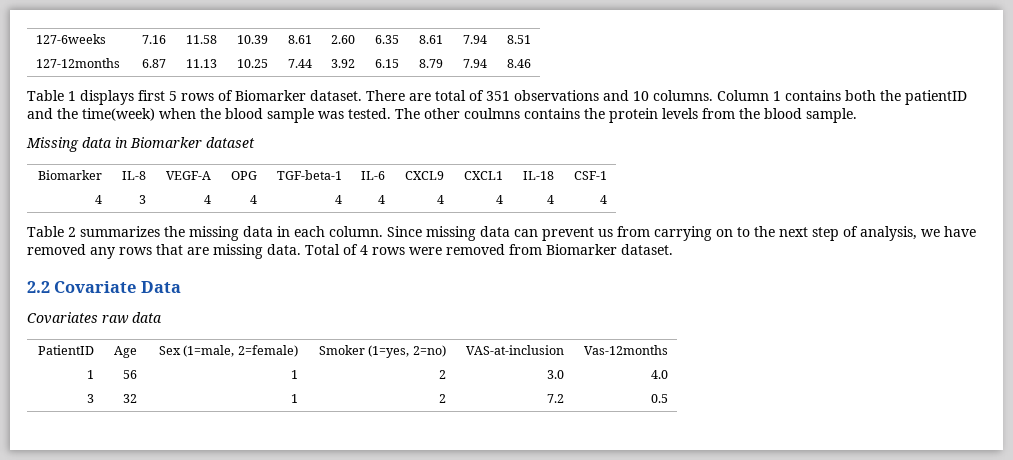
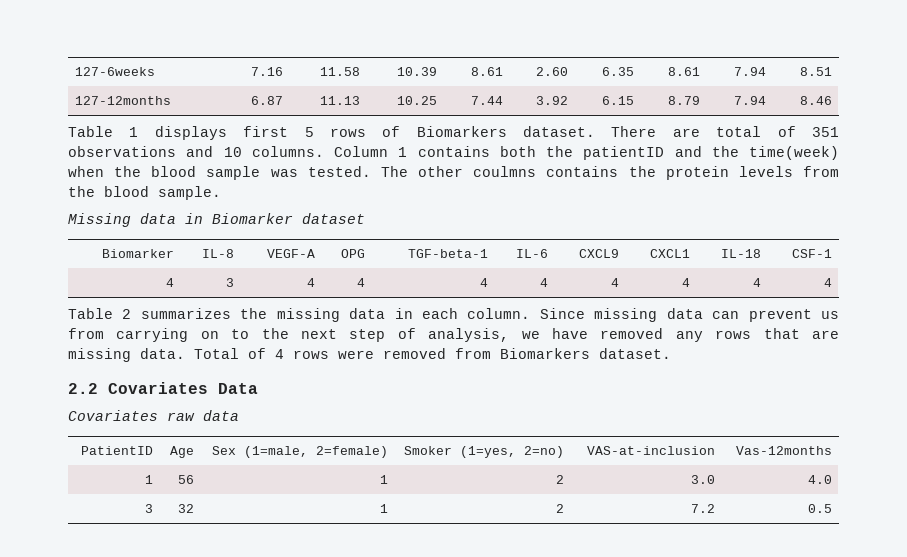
- Table 1 displays first 5 rows of Biomarker dataset.
+ Table 1 displays first 5 rows of Biomarkers dataset.
- Total of 4 rows were removed from Biomarker dataset.
+ Total of 4 rows were removed from Biomarkers dataset.
- 2.2 Covariate Data
+ 2.2 Covariates Data

